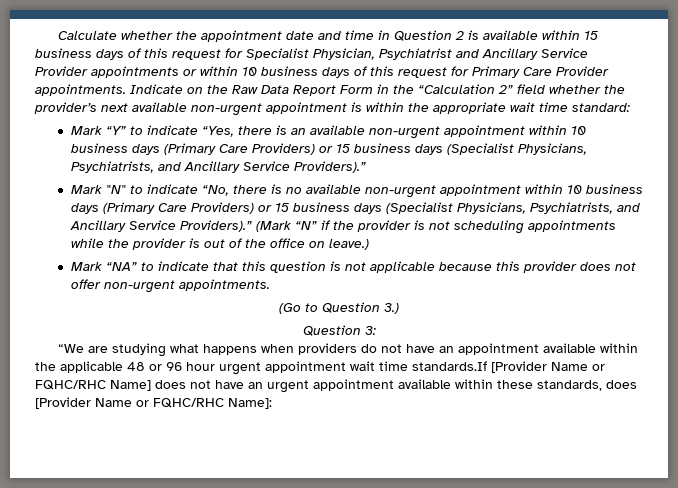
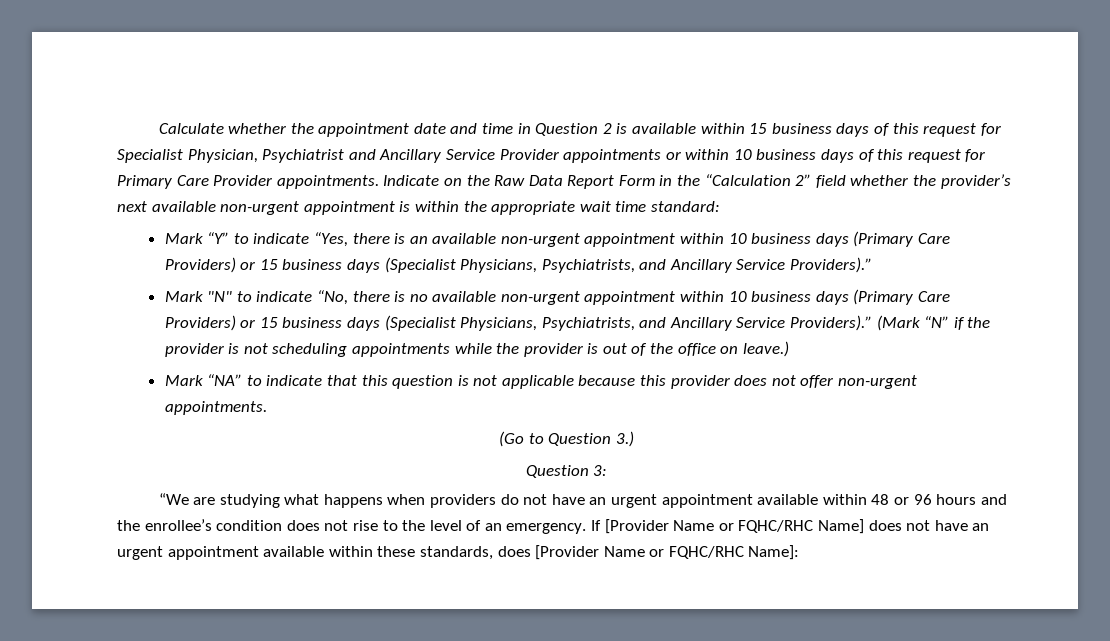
- “We are studying what happens when providers do not have an appointment available within the applicable 48 or 96 hour urgent appointment wait time standards.If [Provider Name or FQHC/RHC Name] does not have an urgent appointment available within these standards, does [Provider Name or FQHC/RHC Name]:
+ “We are studying what happens when providers do not have an urgent appointment available within 48 or 96 hours and the enrollee’s condition does not rise to the level of an emergency. If [Provider Name or FQHC/RHC Name] does not have an urgent appointment available within these standards, does [Provider Name or FQHC/RHC Name]:

